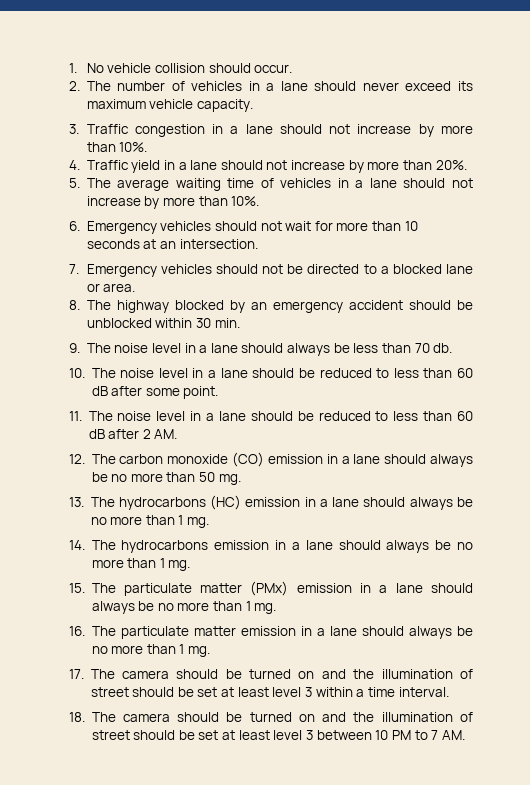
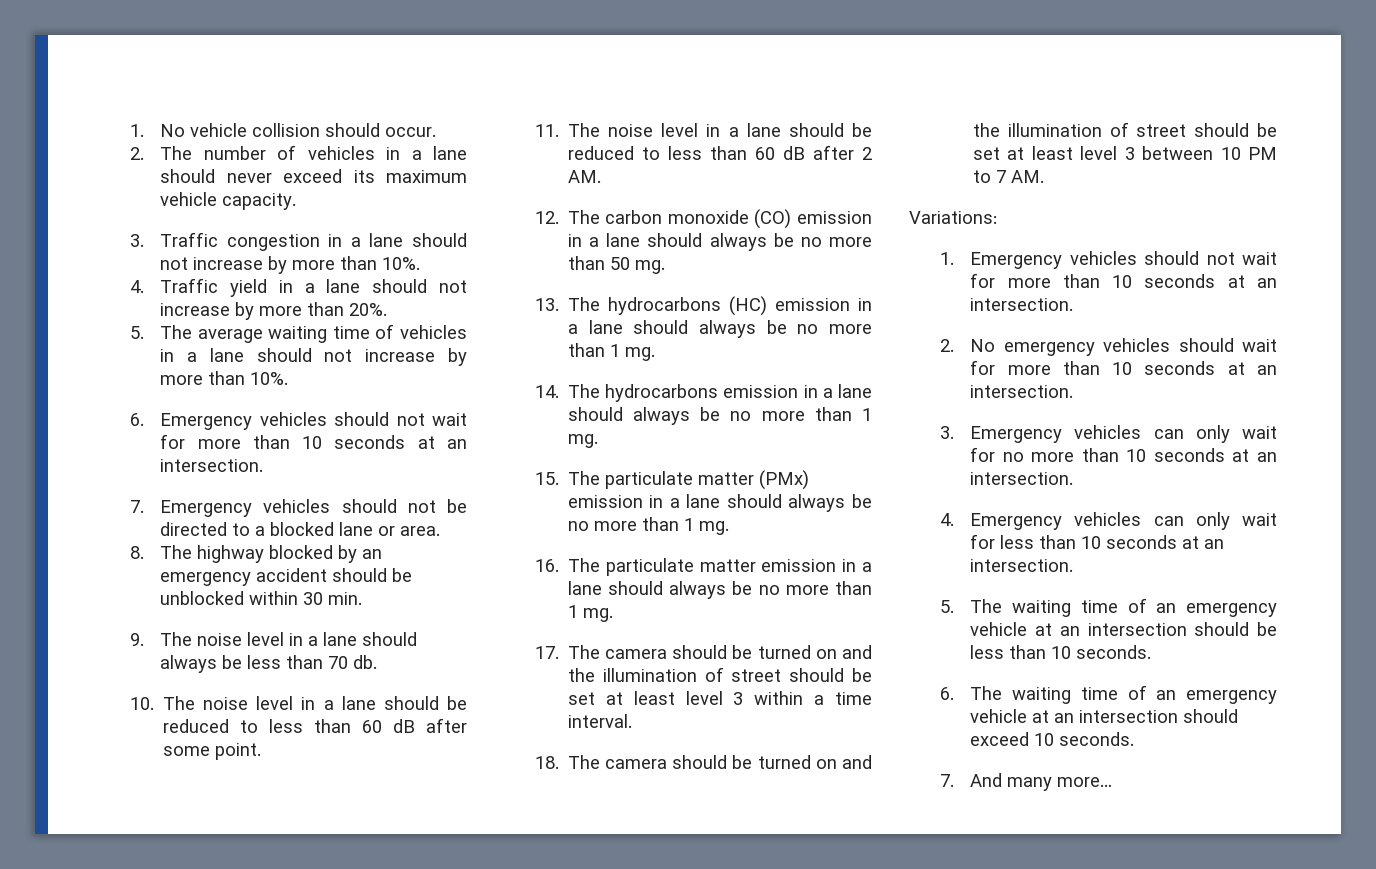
+ Variations:
+ 1. Emergency vehicles should not wait for more than 10 seconds at an intersection.
+ 2. No emergency vehicles should wait for more than 10 seconds at an intersection.
+ 3. Emergency vehicles can only wait for no more than 10 seconds at an intersection.
+ 4. Emergency vehicles can only wait for less than 10 seconds at an intersection.
+ 5. The waiting time of an emergency vehicle at an intersection should be less than 10 seconds.
+ 6. The waiting time of an emergency vehicle at an intersection should exceed 10 seconds.
+ 7. And many more…

